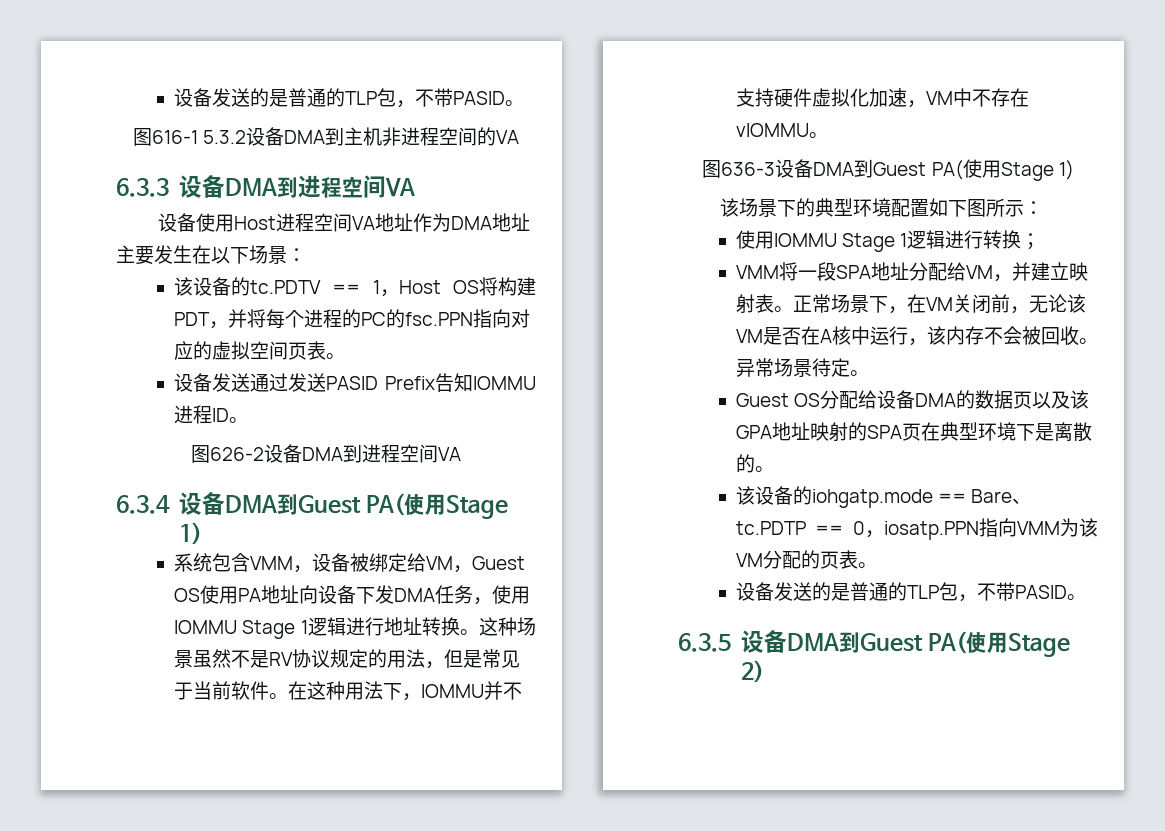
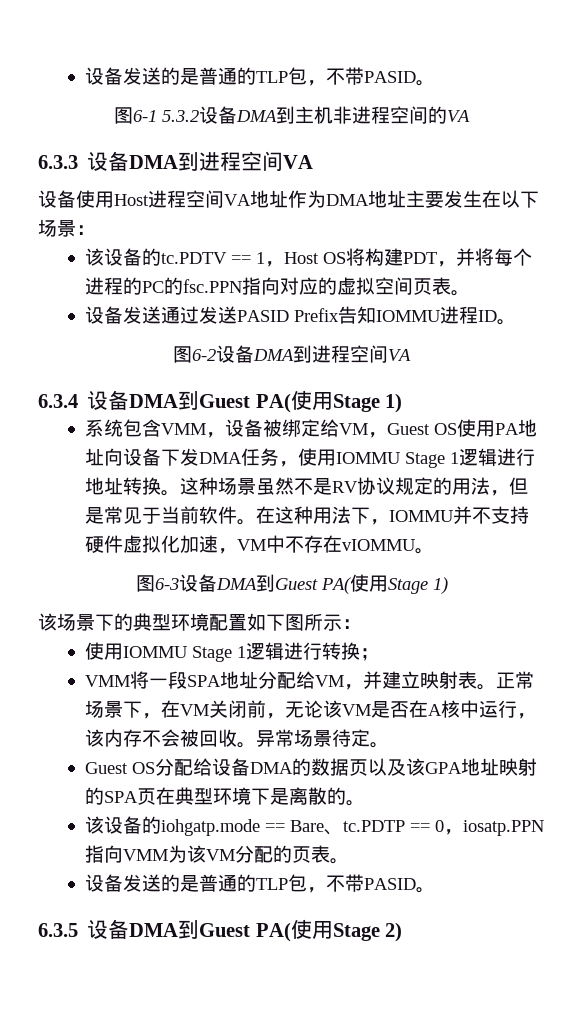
- 图616-1 5.3.2设备DMA到主机非进程空间的VA
+ 图6-1 5.3.2设备DMA到主机非进程空间的VA
- 图626-2设备DMA到进程空间VA
+ 图6-2设备DMA到进程空间VA
- 图636-3设备DMA到Guest PA(使用Stage 1)
+ 图6-3设备DMA到Guest PA(使用Stage 1)

